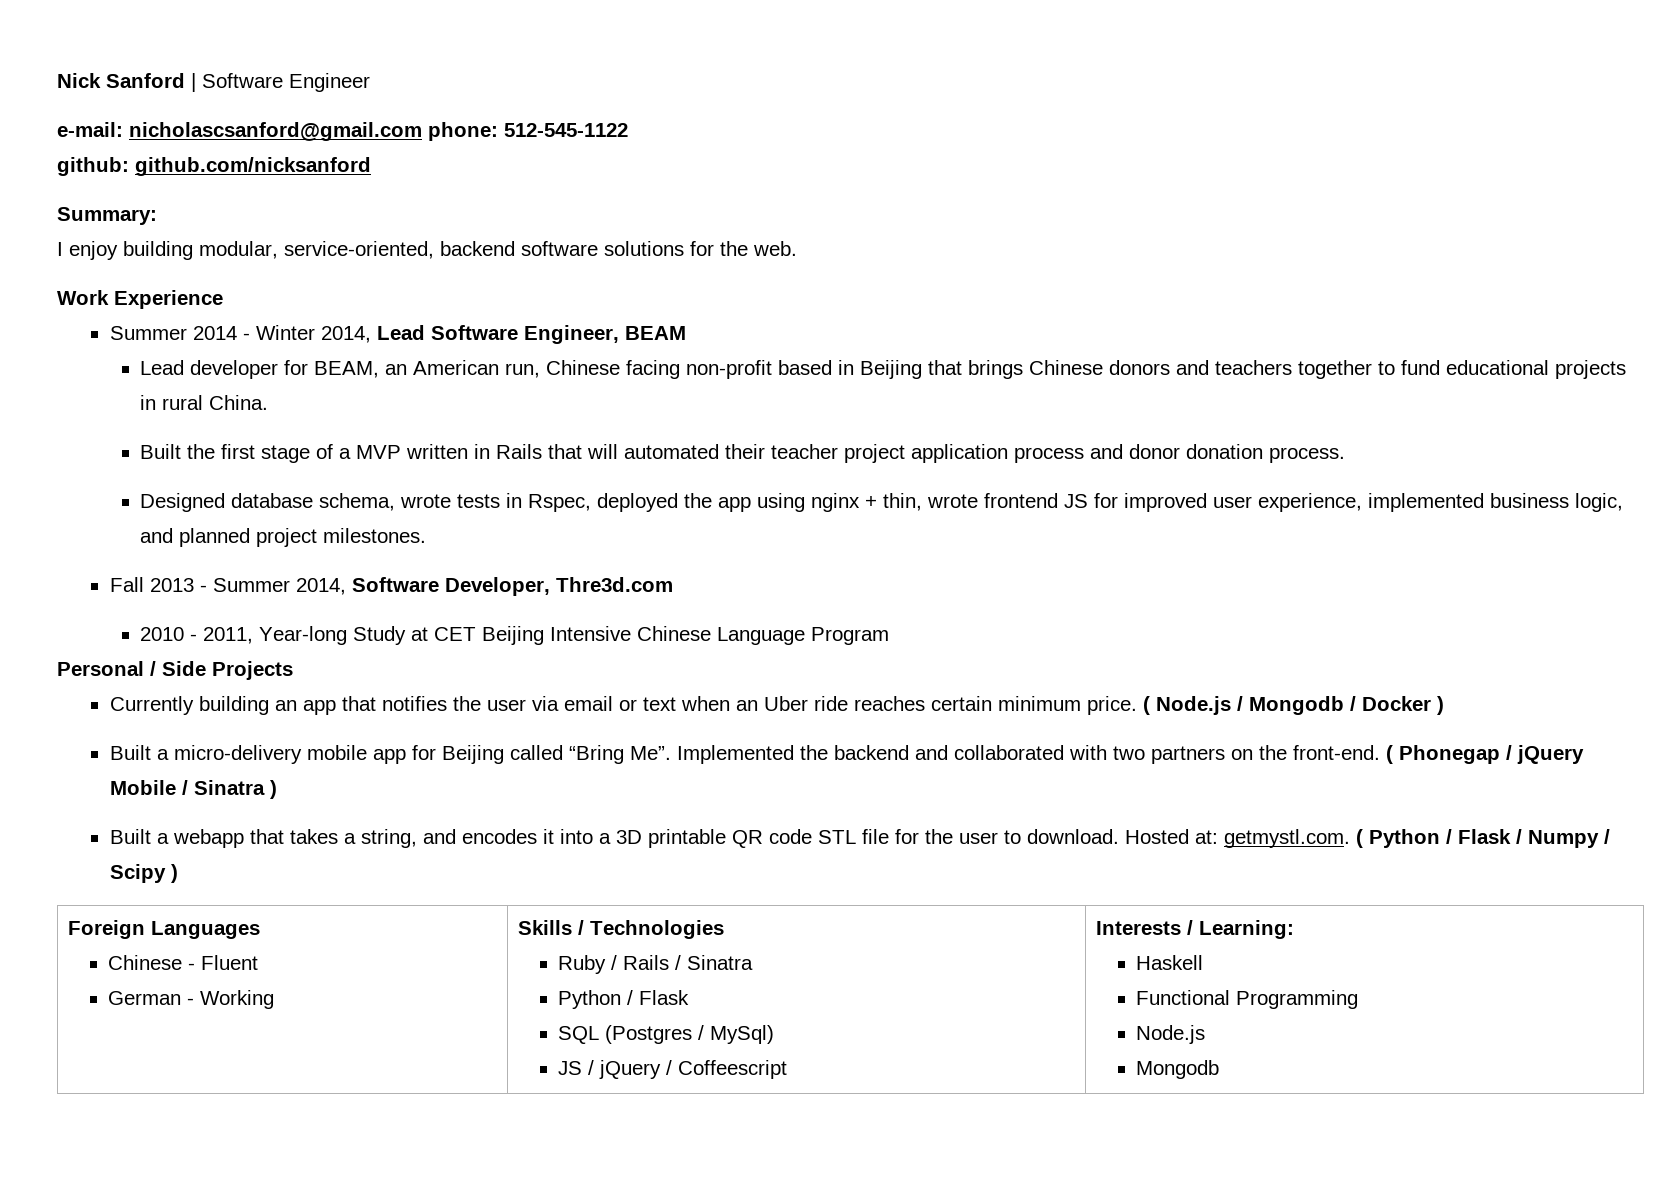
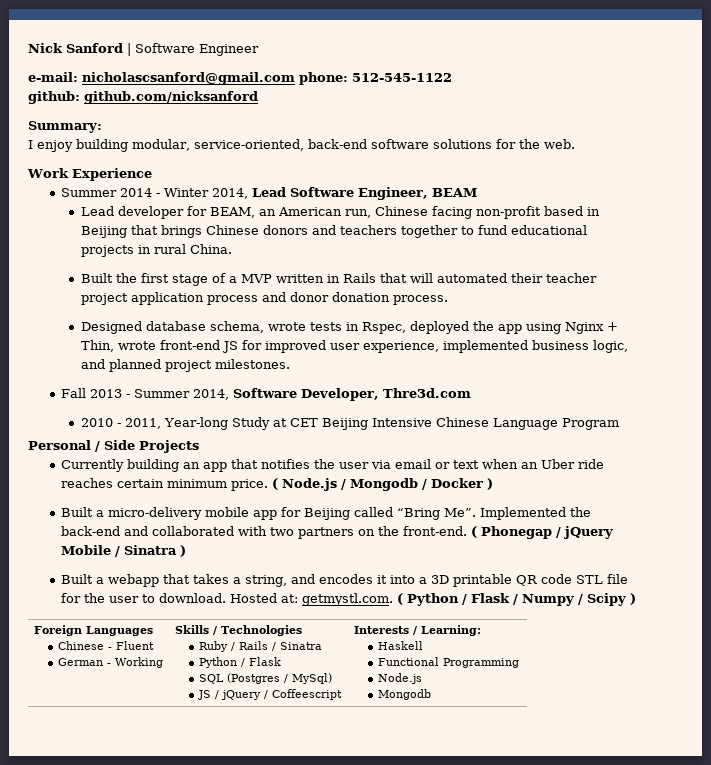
- I enjoy building modular, service-oriented, backend software solutions for the web.
+ I enjoy building modular, service-oriented, back-end software solutions for the web.
- Designed database schema, wrote tests in Rspec, deployed the app using nginx + thin, wrote frontend JS for improved user experience, implemented business logic, and planned project milestones.
+ Designed database schema, wrote tests in Rspec, deployed the app using Nginx + Thin, wrote front-end JS for improved user experience, implemented business logic, and planned project milestones.
- Built a micro-delivery mobile app for Beijing called “Bring Me”. Implemented the backend and collaborated with two partners on the front-end.
+ Built a micro-delivery mobile app for Beijing called “Bring Me”. Implemented the back-end and collaborated with two partners on the front-end.

